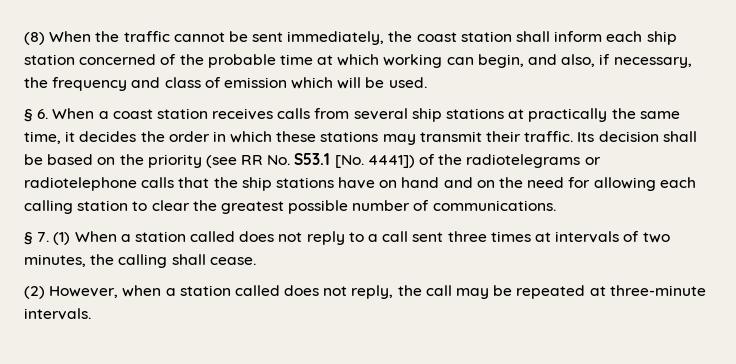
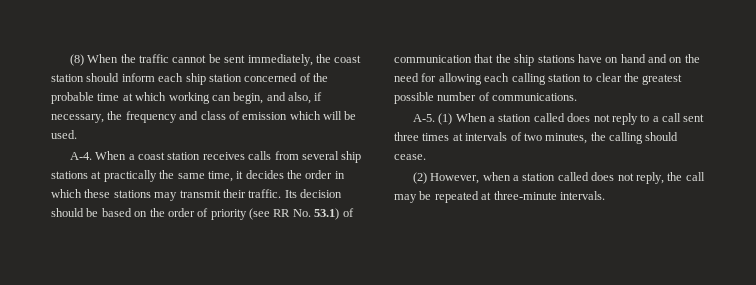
- (8) When the traffic cannot be sent immediately, the coast station shall inform each ship station concerned of the probable time at which working can begin, and also, if necessary, the frequency and class of emission which will be used.
+ (8) When the traffic cannot be sent immediately, the coast station should inform each ship station concerned of the probable time at which working can begin, and also, if necessary, the frequency and class of emission which will be used.
- § 6. When a coast station receives calls from several ship stations at practically the same time, it decides the order in which these stations may transmit their traffic.
+ A-4. When a coast station receives calls from several ship stations at practically the same time, it decides the order in which these stations may transmit their traffic.
- Its decision shall be based on the priority (see RR No. S53.1 [No. 4441]) of the radiotelegrams or radiotelephone calls that the ship stations have on hand and on the need for allowing each calling station to clear the greatest possible number of communications.
+ Its decision should be based on the order of priority (see RR No. 53.1) of communication that the ship stations have on hand and on the need for allowing each calling station to clear the greatest possible number of communications.
- § 7. (1) When a station called does not reply to a call sent three times at intervals of two minutes, the calling shall cease.
+ A-5. (1) When a station called does not reply to a call sent three times at intervals of two minutes, the calling should cease.

